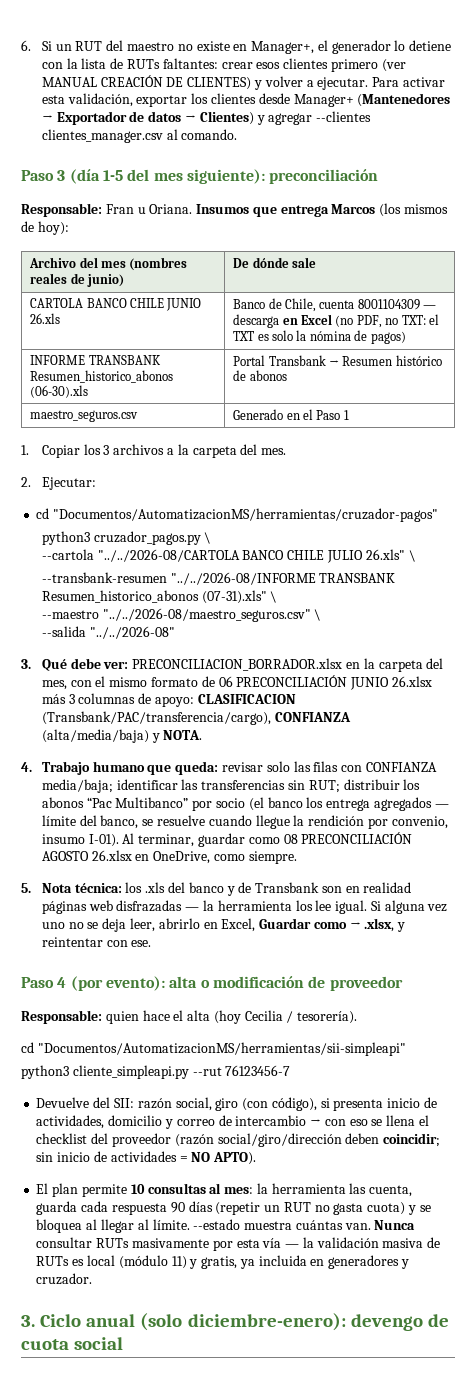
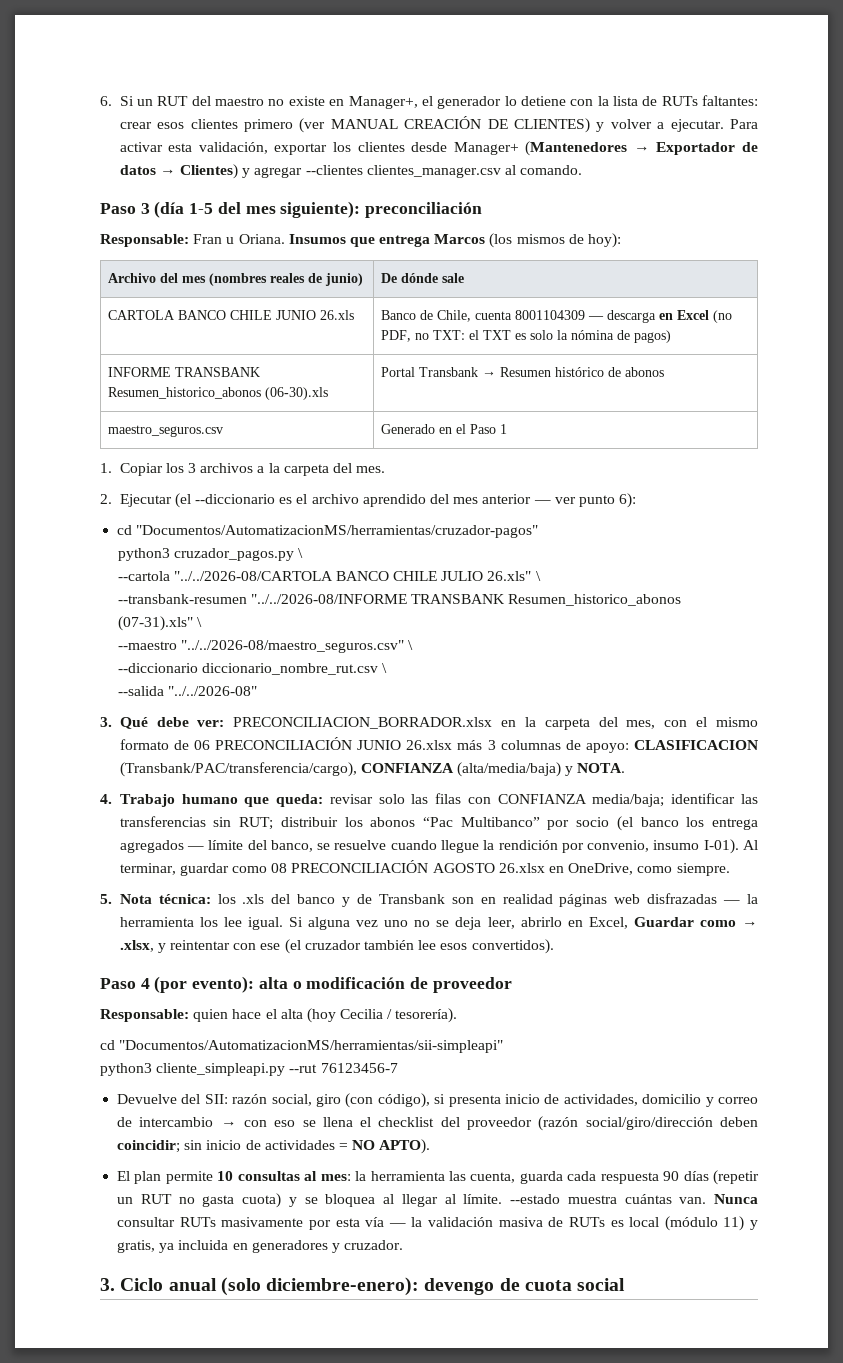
- 2. Ejecutar:
+ 2. Ejecutar (el --diccionario es el archivo aprendido del mes anterior — ver punto 6):
+ --diccionario diccionario_nombre_rut.csv \
- Si alguna vez uno no se deja leer, abrirlo en Excel, Guardar como → .xlsx, y reintentar con ese.
+ Si alguna vez uno no se deja leer, abrirlo en Excel, Guardar como → .xlsx, y reintentar con ese (el cruzador también lee esos convertidos).

